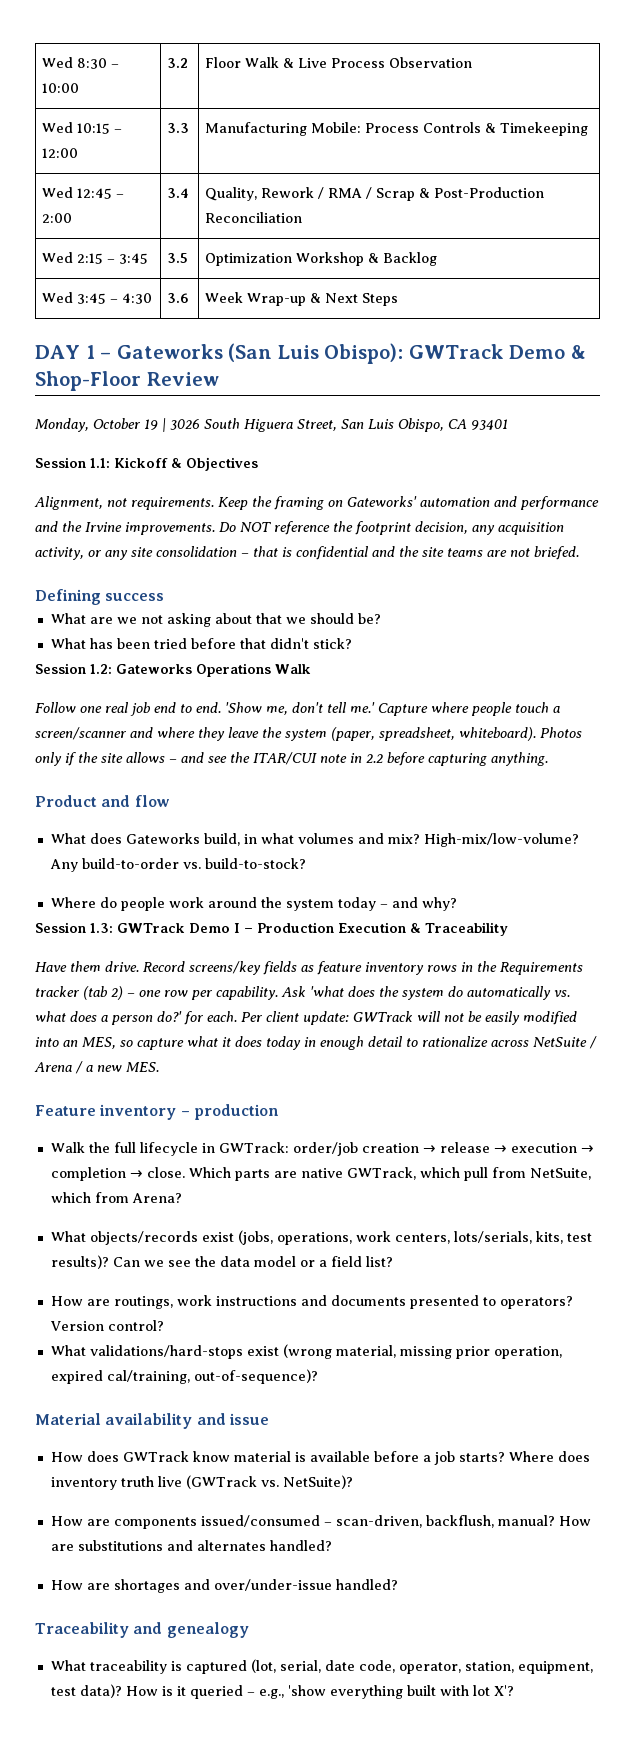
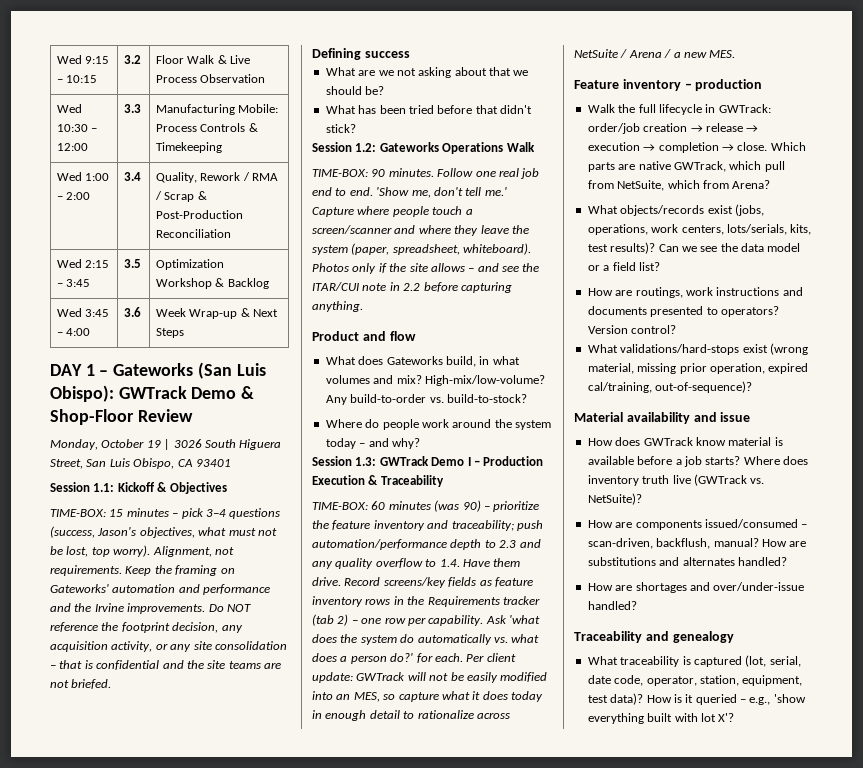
- Wed 8:30 – 10:00 | 3.2 | Floor Walk & Live Process Observation
+ Wed 9:15 – 10:15 | 3.2 | Floor Walk & Live Process Observation
- Wed 10:15 – 12:00 | 3.3 | Manufacturing Mobile: Process Controls & Timekeeping
+ Wed 10:30 – 12:00 | 3.3 | Manufacturing Mobile: Process Controls & Timekeeping
- Wed 12:45 – 2:00 | 3.4 | Quality, Rework / RMA / Scrap & Post-Production Reconciliation
+ Wed 1:00 – 2:00 | 3.4 | Quality, Rework / RMA / Scrap & Post-Production Reconciliation
- Wed 3:45 – 4:30 | 3.6 | Week Wrap-up & Next Steps
+ Wed 3:45 – 4:00 | 3.6 | Week Wrap-up & Next Steps
+ TIME-BOX: 15 minutes – pick 3–4 questions (success, Jason's objectives, what must not be lost, top worry).
+ TIME-BOX: 90 minutes.
- Have them drive.
+ TIME-BOX: 60 minutes (was 90) – prioritize the feature inventory and traceability; push automation/performance depth to 2.3 and any quality overflow to 1.4. Have them drive.

